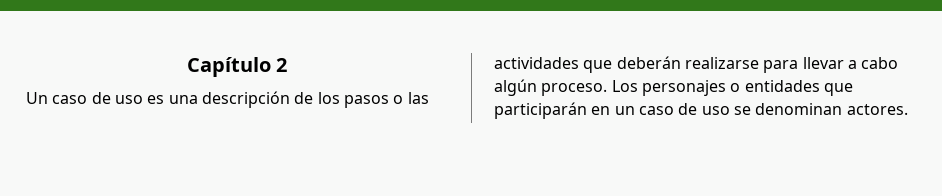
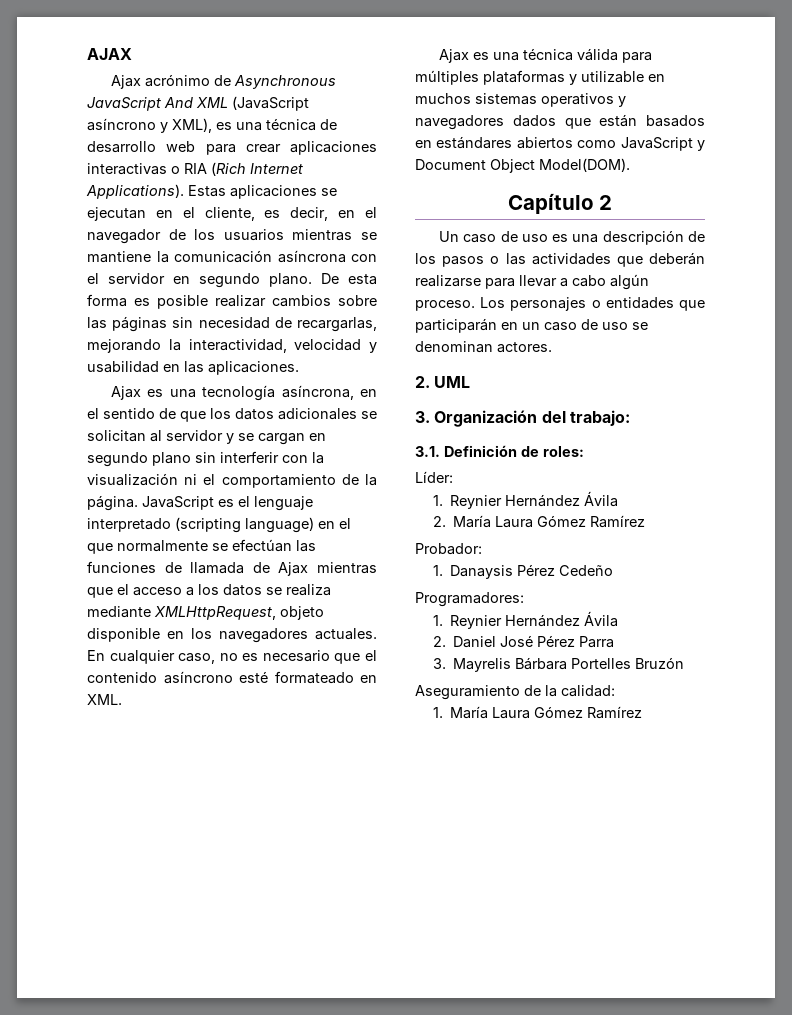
+ AJAX
+ Ajax acrónimo de Asynchronous JavaScript And XML (JavaScript asíncrono y XML), es una técnica de desarrollo web para crear aplicaciones interactivas o RIA (Rich Internet Applications). Estas aplicaciones se ejecutan en el cliente, es decir, en el navegador de los usuarios mientras se mantiene la comunicación asíncrona con el servidor en segundo plano. De esta forma es posible realizar cambios sobre las páginas sin necesidad de recargarlas, mejorando la interactividad, velocidad y usabilidad en las aplicaciones.
+ Ajax es una tecnología asíncrona, en el sentido de que los datos adicionales se solicitan al servidor y se cargan en segundo plano sin interferir con la visualización ni el comportamiento de la página. JavaScript es el lenguaje interpretado (scripting language) en el que normalmente se efectúan las funciones de llamada de Ajax mientras que el acceso a los datos se realiza mediante XMLHttpRequest, objeto disponible en los navegadores actuales. En cualquier caso, no es necesario que el contenido asíncrono esté formateado en XML.
+ Ajax es una técnica válida para múltiples plataformas y utilizable en muchos sistemas operativos y navegadores dados que están basados en estándares abiertos como JavaScript y Document Object Model(DOM).
+ 2. UML
+ 3. Organización del trabajo:
+ 3.1. Definición de roles:
+ Líder:
+ 1. Reynier Hernández Ávila
+ 2. María Laura Gómez Ramírez
+ Probador:
+ 1. Danaysis Pérez Cedeño
+ Programadores:
+ 1. Reynier Hernández Ávila
+ 2. Daniel José Pérez Parra
+ 3. Mayrelis Bárbara Portelles Bruzón
+ Aseguramiento de la calidad:
+ 1. María Laura Gómez Ramírez

